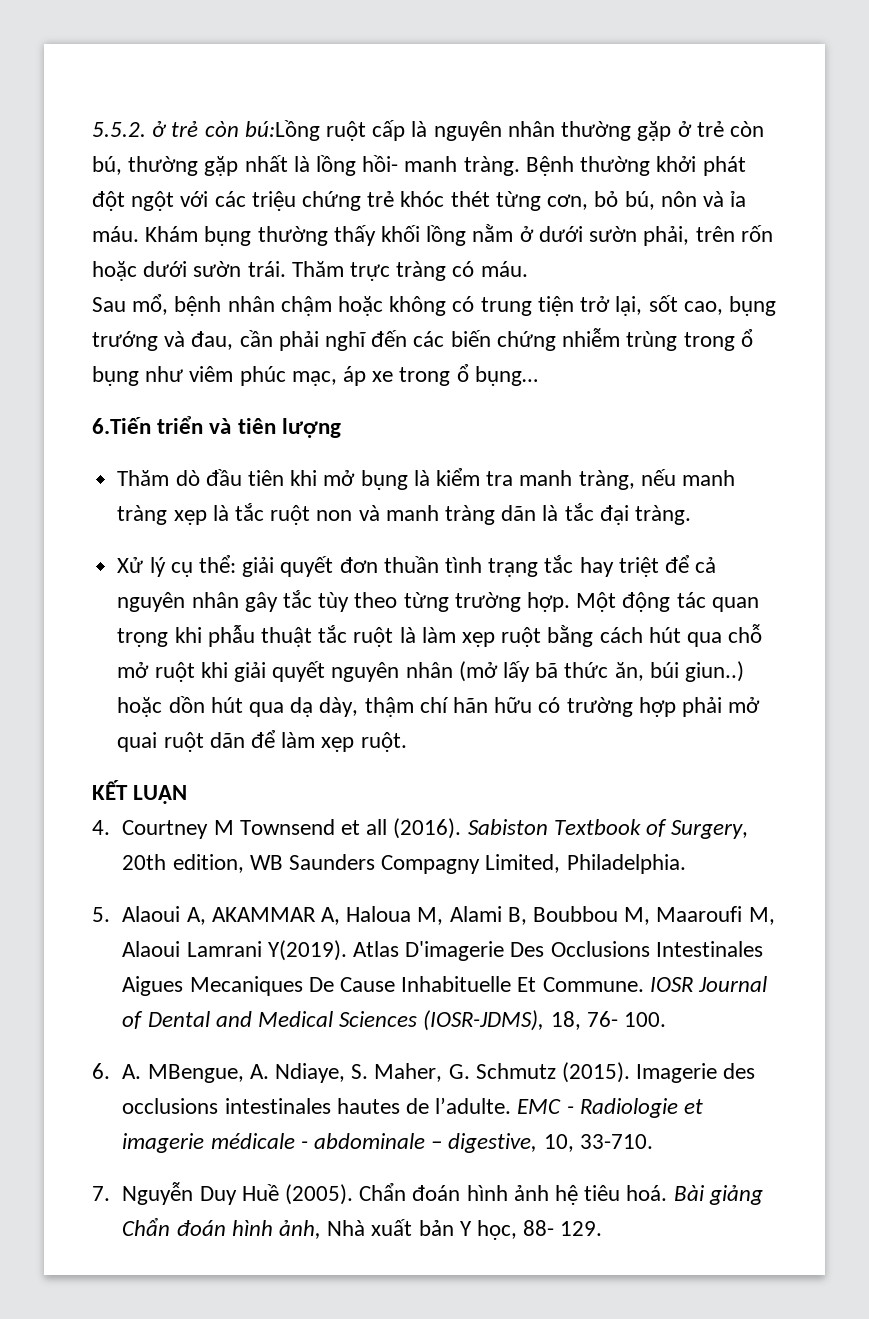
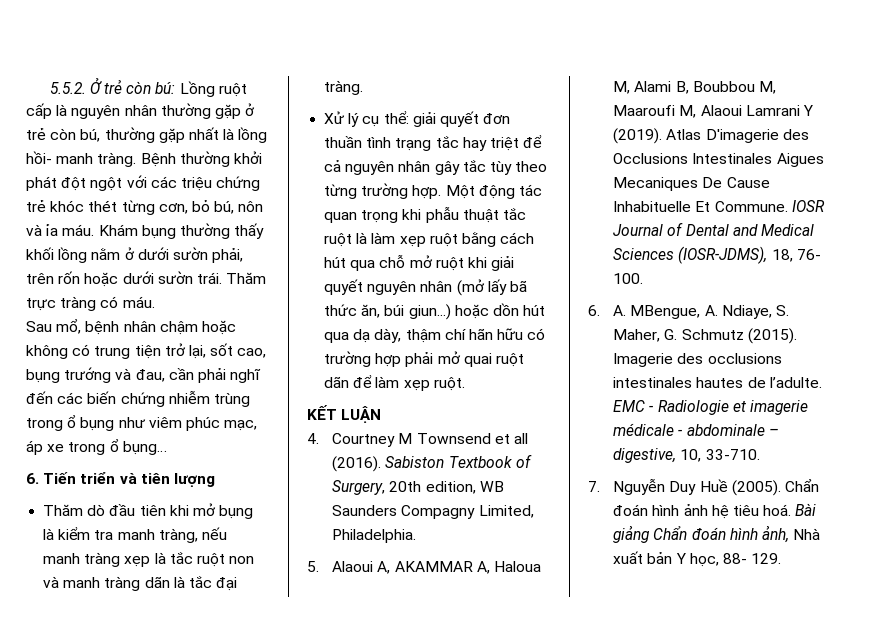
- 5.5.2. ở trẻ còn bú:Lồng ruột cấp là nguyên nhân thường gặp ở trẻ còn bú, thường gặp nhất là lồng hồi- manh tràng.
+ 5.5.2. Ở trẻ còn bú: Lồng ruột cấp là nguyên nhân thường gặp ở trẻ còn bú, thường gặp nhất là lồng hồi- manh tràng.
- 6.Tiến triển và tiên lượng
+ 6. Tiến triển và tiên lượng
- Một động tác quan trọng khi phẫu thuật tắc ruột là làm xẹp ruột bằng cách hút qua chỗ mở ruột khi giải quyết nguyên nhân (mở lấy bã thức ăn, búi giun..) hoặc dồn hút qua dạ dày, thậm chí hãn hữu có trường hợp phải mở quai ruột dãn để làm xẹp ruột.
+ Một động tác quan trọng khi phẫu thuật tắc ruột là làm xẹp ruột bằng cách hút qua chỗ mở ruột khi giải quyết nguyên nhân (mở lấy bã thức ăn, búi giun...) hoặc dồn hút qua dạ dày, thậm chí hãn hữu có trường hợp phải mở quai ruột dãn để làm xẹp ruột.
- 5. Alaoui A, AKAMMAR A, Haloua M, Alami B, Boubbou M, Maaroufi M, Alaoui Lamrani Y(2019).
+ 5. Alaoui A, AKAMMAR A, Haloua M, Alami B, Boubbou M, Maaroufi M, Alaoui Lamrani Y (2019).
- Atlas D'imagerie Des Occlusions Intestinales Aigues Mecaniques De Cause Inhabituelle Et Commune.
+ Atlas D'imagerie des Occlusions Intestinales Aigues Mecaniques De Cause Inhabituelle Et Commune.

